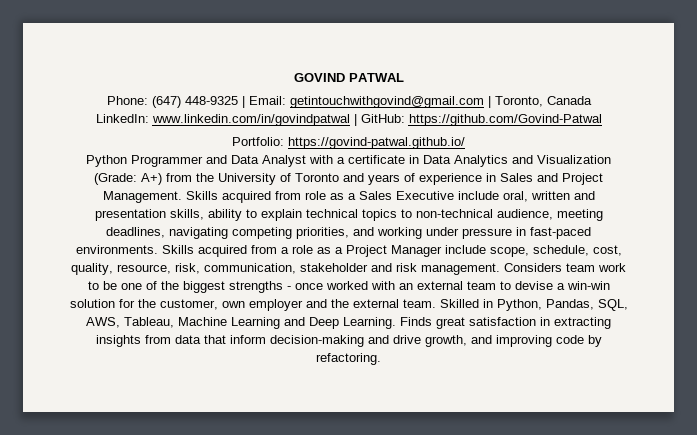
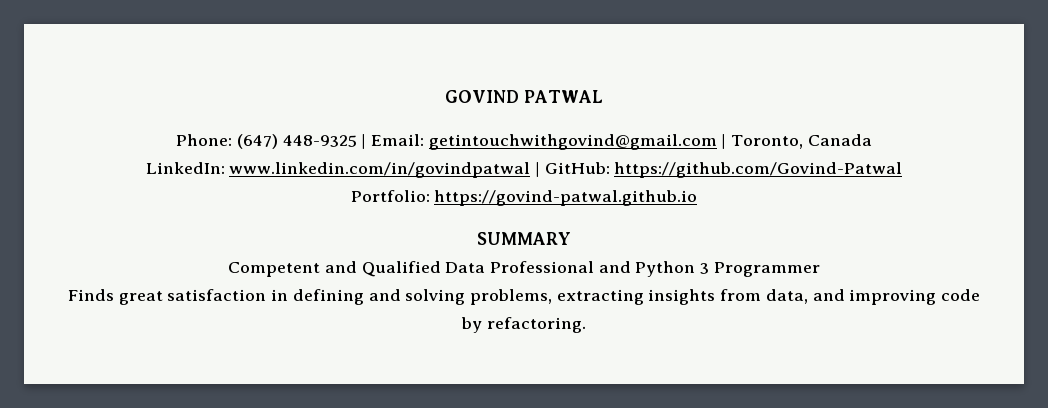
- Portfolio: https://govind-patwal.github.io/
- Python Programmer and Data Analyst with a certificate in Data Analytics and Visualization (Grade: A+) from the University of Toronto and years of experience in Sales and Project Management. Skills acquired from role as a Sales Executive include oral, written and presentation skills, ability to explain technical topics to non-technical audience, meeting deadlines, navigating competing priorities, and working under pressure in fast-paced environments. Skills acquired from a role as a Project Manager include scope, schedule, cost, quality, resource, risk, communication, stakeholder and risk management. Considers team work to be one of the biggest strengths - once worked with an external team to devise a win-win solution for the customer, own employer and the external team. Skilled in Python, Pandas, SQL, AWS, Tableau, Machine Learning and Deep Learning. Finds great satisfaction in extracting insights from data that inform decision-making and drive growth, and improving code by refactoring.
+ Portfolio: https://govind-patwal.github.io
+ SUMMARY
+ Competent and Qualified Data Professional and Python 3 Programmer
+ Finds great satisfaction in defining and solving problems, extracting insights from data, and improving code by refactoring.

